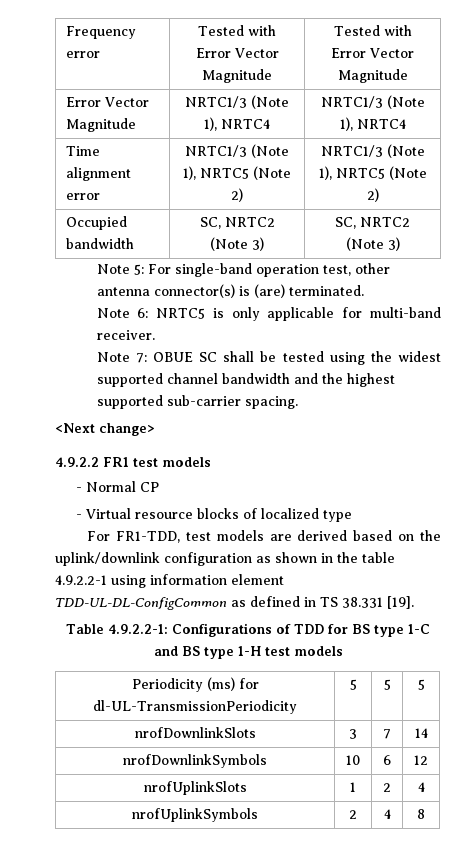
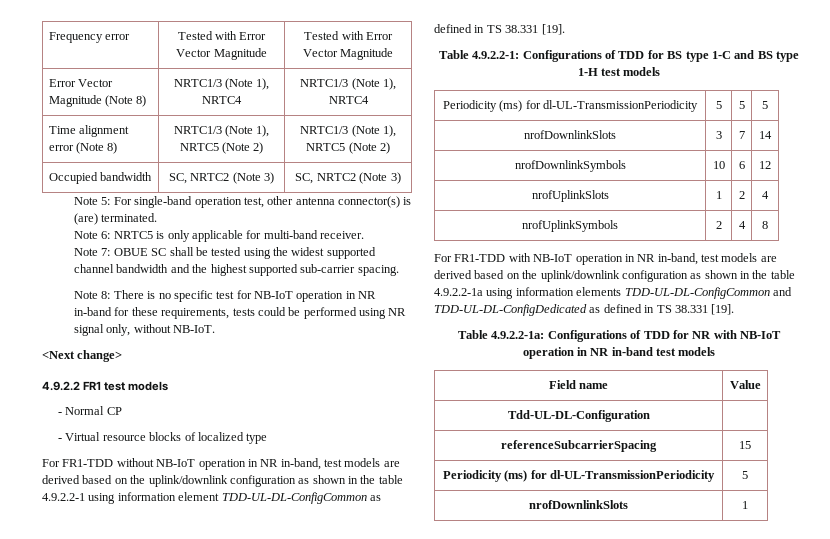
- Error Vector Magnitude | NRTC1/3 (Note 1), NRTC4 | NRTC1/3 (Note 1), NRTC4
+ Error Vector Magnitude (Note 8) | NRTC1/3 (Note 1), NRTC4 | NRTC1/3 (Note 1), NRTC4
- Time alignment error | NRTC1/3 (Note 1), NRTC5 (Note 2) | NRTC1/3 (Note 1), NRTC5 (Note 2)
+ Time alignment error (Note 8) | NRTC1/3 (Note 1), NRTC5 (Note 2) | NRTC1/3 (Note 1), NRTC5 (Note 2)
+ Note 8: There is no specific test for NB-IoT operation in NR in-band for these requirements, tests could be performed using NR signal only, without NB-IoT.
- For FR1-TDD, test models are derived based on the uplink/downlink configuration as shown in the table 4.9.2.2-1 using information element TDD-UL-DL-ConfigCommon as defined in TS 38.331 [19].
+ For FR1-TDD without NB-IoT operation in NR in-band, test models are derived based on the uplink/downlink configuration as shown in the table 4.9.2.2-1 using information element TDD-UL-DL-ConfigCommon as defined in TS 38.331 [19].
+ For FR1-TDD with NB-IoT operation in NR in-band, test models are derived based on the uplink/downlink configuration as shown in the table 4.9.2.2-1a using information elements TDD-UL-DL-ConfigCommon and TDD-UL-DL-ConfigDedicated as defined in TS 38.331 [19].
+ Table 4.9.2.2-1a: Configurations of TDD for NR with NB-IoT operation in NR in-band test models
+ Field name | Value
+ Tdd-UL-DL-Configuration |
+ referenceSubcarrierSpacing | 15
+ Periodicity (ms) for dl-UL-TransmissionPeriodicity | 5
+ nrofDownlinkSlots | 1

